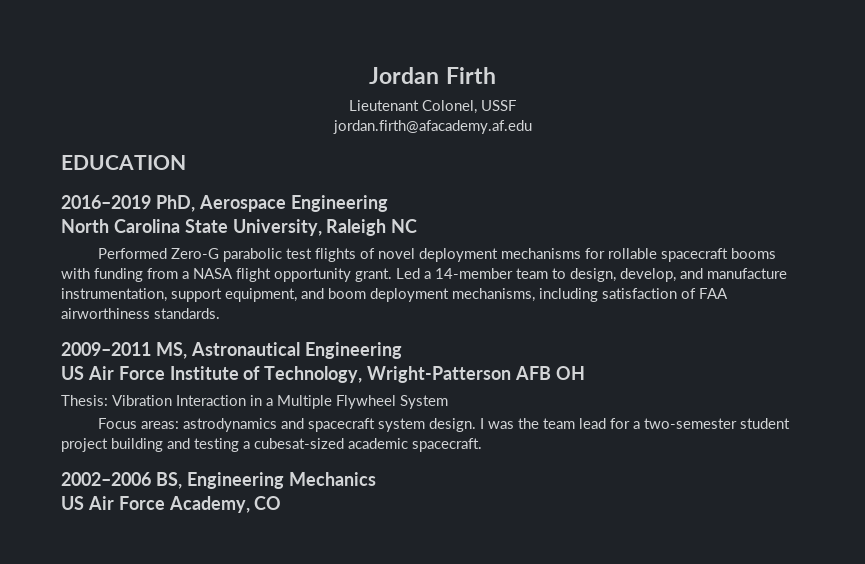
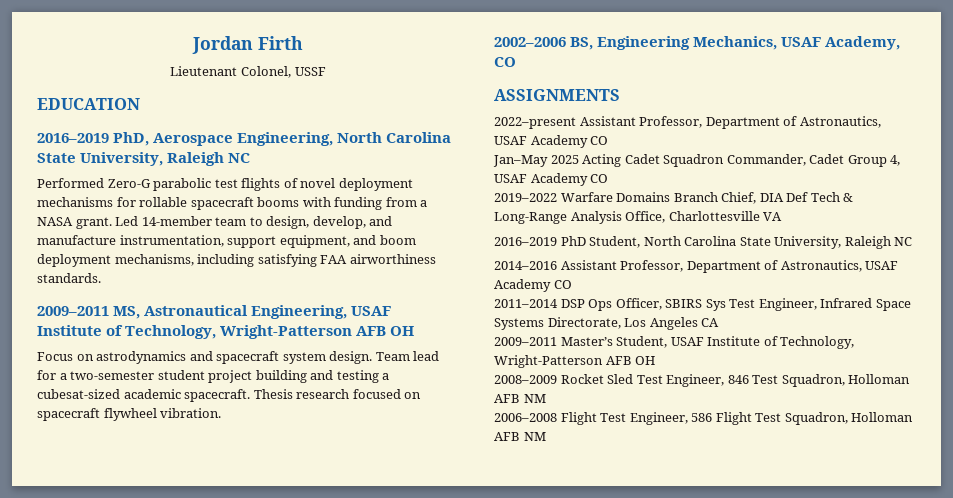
- jordan.firth@afacademy.af.edu
- 2016–2019 PhD, Aerospace Engineering
- North Carolina State University, Raleigh NC
+ 2016–2019 PhD, Aerospace Engineering, North Carolina State University, Raleigh NC
- Performed Zero-G parabolic test flights of novel deployment mechanisms for rollable spacecraft booms with funding from a NASA flight opportunity grant.
+ Performed Zero-G parabolic test flights of novel deployment mechanisms for rollable spacecraft booms with funding from a NASA grant.
- Led a 14-member team to design, develop, and manufacture instrumentation, support equipment, and boom deployment mechanisms, including satisfaction of FAA airworthiness standards.
+ Led 14-member team to design, develop, and manufacture instrumentation, support equipment, and boom deployment mechanisms, including satisfying FAA airworthiness standards.
- 2009–2011 MS, Astronautical Engineering
- US Air Force Institute of Technology, Wright-Patterson AFB OH
- Thesis: Vibration Interaction in a Multiple Flywheel System
+ 2009–2011 MS, Astronautical Engineering, USAF Institute of Technology, Wright-Patterson AFB OH
- Focus areas: astrodynamics and spacecraft system design.
+ Focus on astrodynamics and spacecraft system design.
- I was the team lead for a two-semester student project building and testing a cubesat-sized academic spacecraft.
- 2002–2006 BS, Engineering Mechanics
- US Air Force Academy, CO
+ Team lead for a two-semester student project building and testing a cubesat-sized academic spacecraft. Thesis research focused on spacecraft flywheel vibration.
+ 2002–2006 BS, Engineering Mechanics, USAF Academy, CO
+ ASSIGNMENTS
+ 2022–present Assistant Professor, Department of Astronautics, USAF Academy CO
+ Jan–May 2025 Acting Cadet Squadron Commander, Cadet Group 4, USAF Academy CO
+ 2019–2022 Warfare Domains Branch Chief, DIA Def Tech & Long-Range Analysis Office, Charlottesville VA
+ 2016–2019 PhD Student, North Carolina State University, Raleigh NC
+ 2014–2016 Assistant Professor, Department of Astronautics, USAF Academy CO
+ 2011–2014 DSP Ops Officer, SBIRS Sys Test Engineer, Infrared Space Systems Directorate, Los Angeles CA
+ 2009–2011 Master’s Student, USAF Institute of Technology, Wright-Patterson AFB OH
+ 2008–2009 Rocket Sled Test Engineer, 846 Test Squadron, Holloman AFB NM
+ 2006–2008 Flight Test Engineer, 586 Flight Test Squadron, Holloman AFB NM

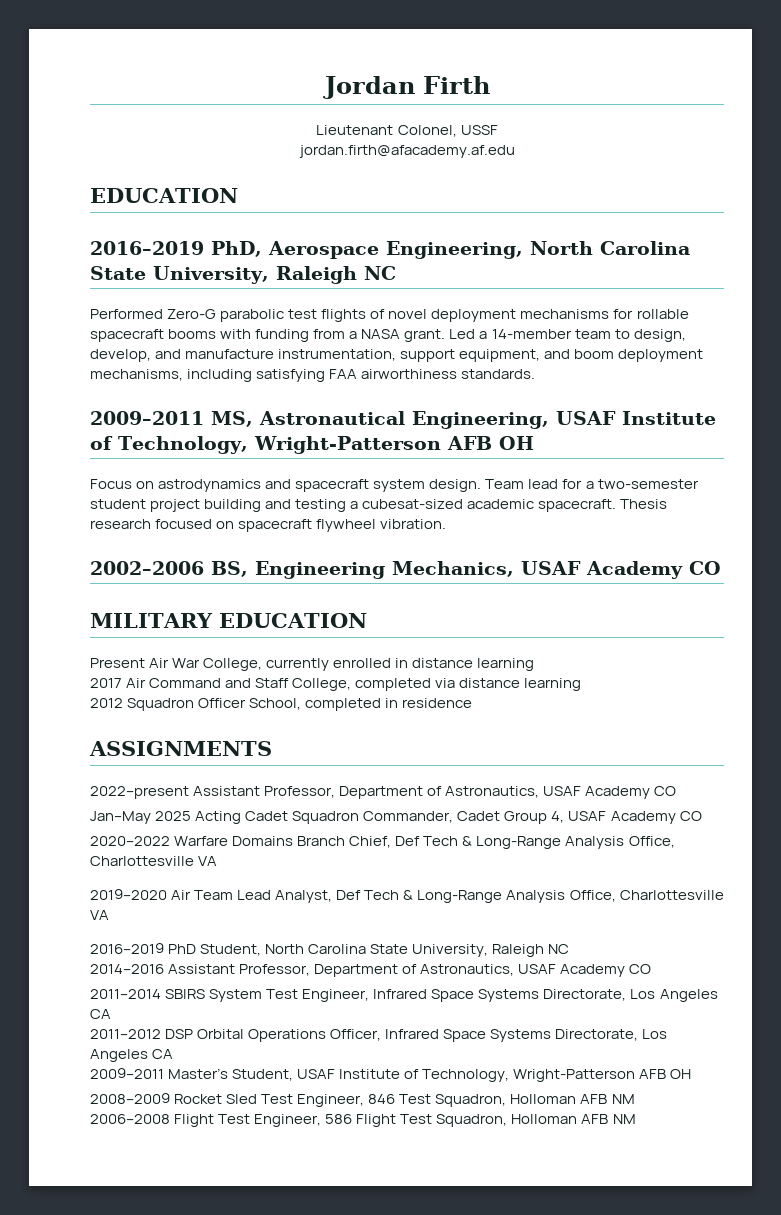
+ jordan.firth@afacademy.af.edu
- Led 14-member team to design, develop, and manufacture instrumentation, support equipment, and boom deployment mechanisms, including satisfying FAA airworthiness standards.
+ Led a 14-member team to design, develop, and manufacture instrumentation, support equipment, and boom deployment mechanisms, including satisfying FAA airworthiness standards.
- 2002–2006 BS, Engineering Mechanics, USAF Academy, CO
+ 2002–2006 BS, Engineering Mechanics, USAF Academy CO
+ MILITARY EDUCATION
+ Present Air War College, currently enrolled in distance learning
+ 2017 Air Command and Staff College, completed via distance learning
+ 2012 Squadron Officer School, completed in residence
- 2019–2022 Warfare Domains Branch Chief, DIA Def Tech & Long-Range Analysis Office, Charlottesville VA
+ 2020–2022 Warfare Domains Branch Chief, Def Tech & Long-Range Analysis Office, Charlottesville VA
+ 2019–2020 Air Team Lead Analyst, Def Tech & Long-Range Analysis Office, Charlottesville VA
- 2011–2014 DSP Ops Officer, SBIRS Sys Test Engineer, Infrared Space Systems Directorate, Los Angeles CA
+ 2011–2014 SBIRS System Test Engineer, Infrared Space Systems Directorate, Los Angeles CA
+ 2011–2012 DSP Orbital Operations Officer, Infrared Space Systems Directorate, Los Angeles CA

